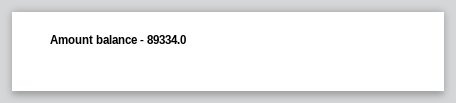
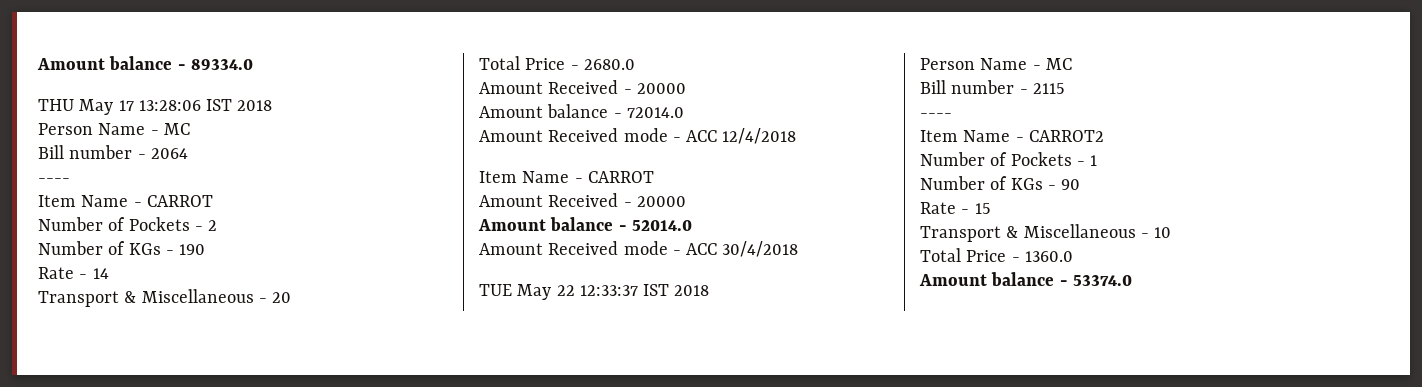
+ THU May 17 13:28:06 IST 2018
+ Person Name - MC
+ Bill number - 2064
+ ----
+ Item Name - CARROT
+ Number of Pockets - 2
+ Number of KGs - 190
+ Rate - 14
+ Transport & Miscellaneous - 20
+ Total Price - 2680.0
+ Amount Received - 20000
+ Amount balance - 72014.0
+ Amount Received mode - ACC 12/4/2018
+ Item Name - CARROT
+ Amount Received - 20000
+ Amount balance - 52014.0
+ Amount Received mode - ACC 30/4/2018
+ TUE May 22 12:33:37 IST 2018
+ Person Name - MC
+ Bill number - 2115
+ ----
+ Item Name - CARROT2
+ Number of Pockets - 1
+ Number of KGs - 90
+ Rate - 15
+ Transport & Miscellaneous - 10
+ Total Price - 1360.0
+ Amount balance - 53374.0

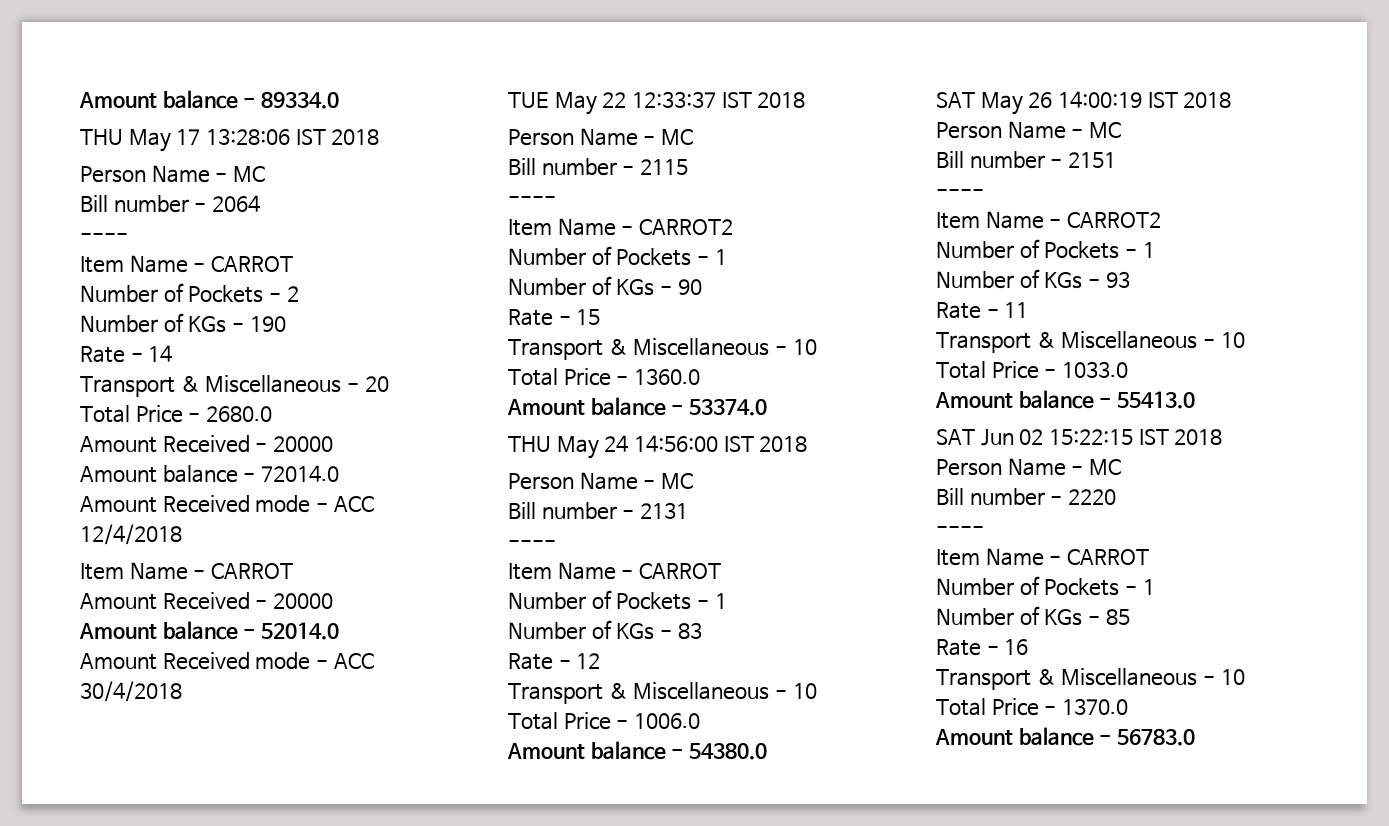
+ THU May 24 14:56:00 IST 2018
+ Person Name - MC
+ Bill number - 2131
+ ----
+ Item Name - CARROT
+ Number of Pockets - 1
+ Number of KGs - 83
+ Rate - 12
+ Transport & Miscellaneous - 10
+ Total Price - 1006.0
+ Amount balance - 54380.0
+ SAT May 26 14:00:19 IST 2018
+ Person Name - MC
+ Bill number - 2151
+ ----
+ Item Name - CARROT2
+ Number of Pockets - 1
+ Number of KGs - 93
+ Rate - 11
+ Transport & Miscellaneous - 10
+ Total Price - 1033.0
+ Amount balance - 55413.0
+ SAT Jun 02 15:22:15 IST 2018
+ Person Name - MC
+ Bill number - 2220
+ ----
+ Item Name - CARROT
+ Number of Pockets - 1
+ Number of KGs - 85
+ Rate - 16
+ Transport & Miscellaneous - 10
+ Total Price - 1370.0
+ Amount balance - 56783.0

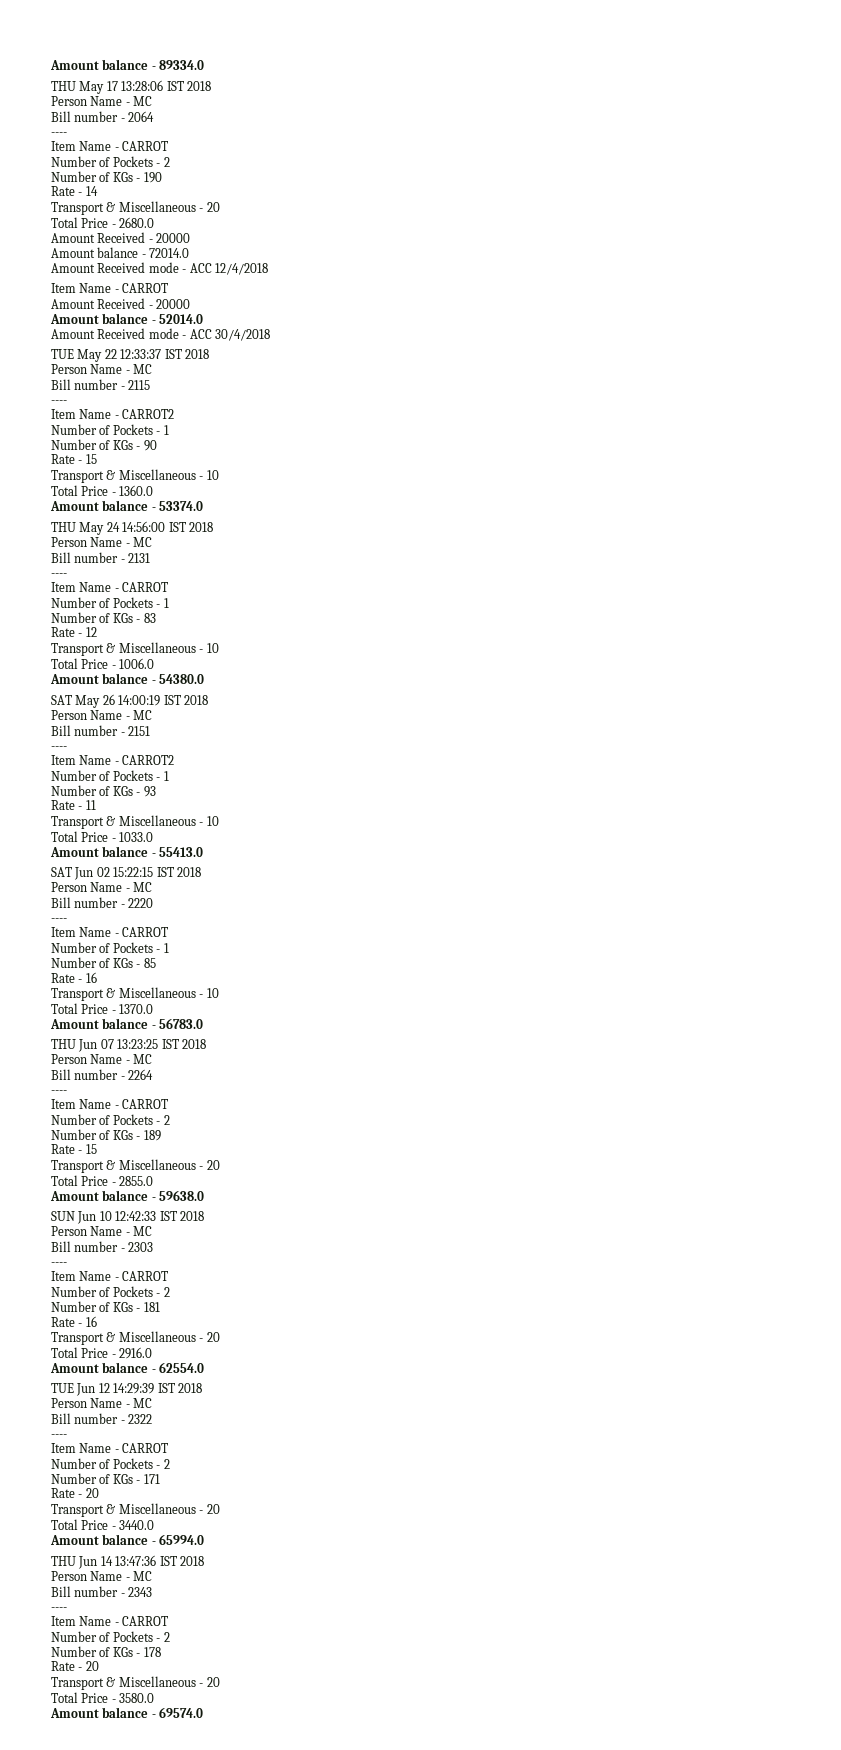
+ THU Jun 07 13:23:25 IST 2018
+ Person Name - MC
+ Bill number - 2264
+ ----
+ Item Name - CARROT
+ Number of Pockets - 2
+ Number of KGs - 189
+ Rate - 15
+ Transport & Miscellaneous - 20
+ Total Price - 2855.0
+ Amount balance - 59638.0
+ SUN Jun 10 12:42:33 IST 2018
+ Person Name - MC
+ Bill number - 2303
+ ----
+ Item Name - CARROT
+ Number of Pockets - 2
+ Number of KGs - 181
+ Rate - 16
+ Transport & Miscellaneous - 20
+ Total Price - 2916.0
+ Amount balance - 62554.0
+ TUE Jun 12 14:29:39 IST 2018
+ Person Name - MC
+ Bill number - 2322
+ ----
+ Item Name - CARROT
+ Number of Pockets - 2
+ Number of KGs - 171
+ Rate - 20
+ Transport & Miscellaneous - 20
+ Total Price - 3440.0
+ Amount balance - 65994.0
+ THU Jun 14 13:47:36 IST 2018
+ Person Name - MC
+ Bill number - 2343
+ ----
+ Item Name - CARROT
+ Number of Pockets - 2
+ Number of KGs - 178
+ Rate - 20
+ Transport & Miscellaneous - 20
+ Total Price - 3580.0
+ Amount balance - 69574.0

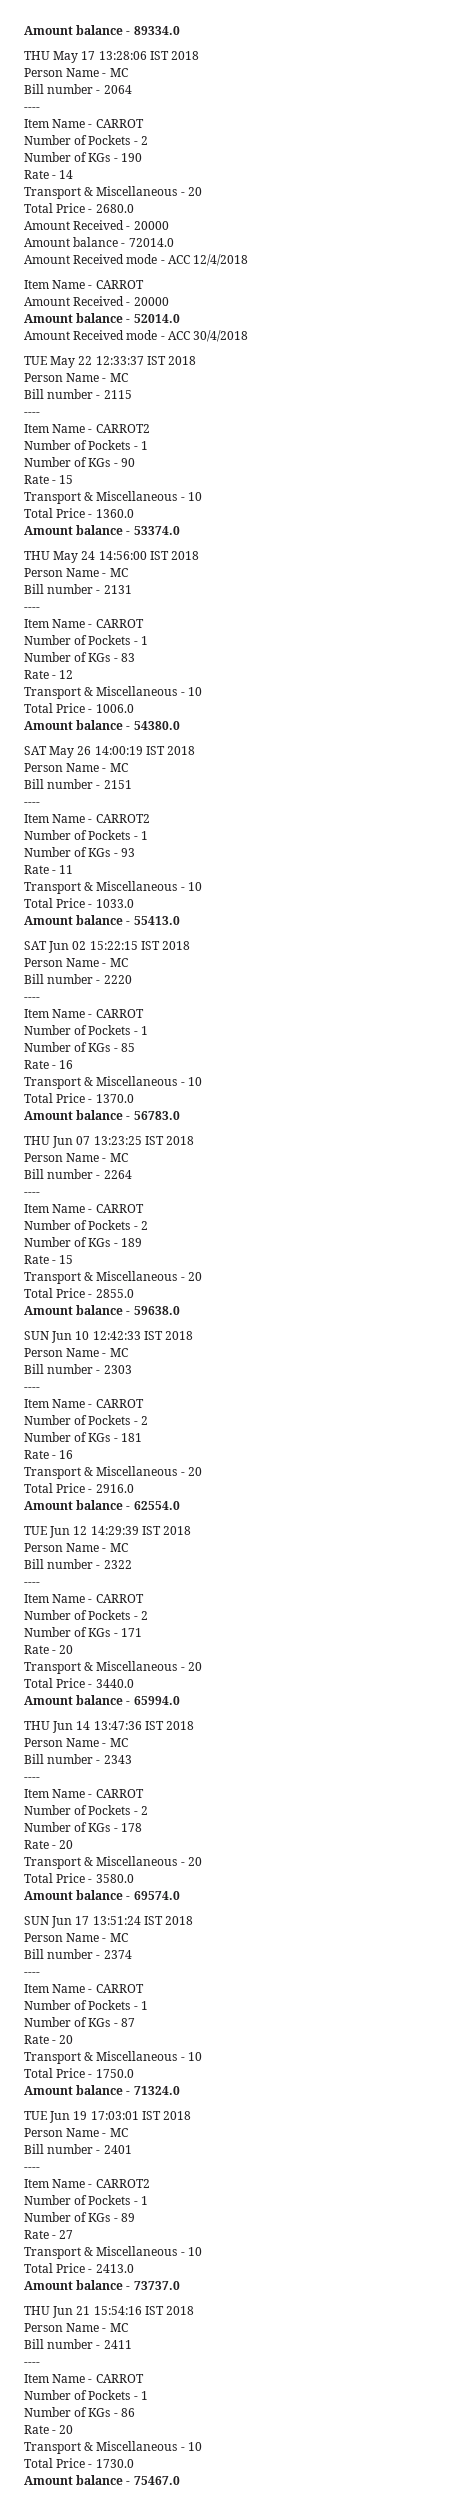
+ SUN Jun 17 13:51:24 IST 2018
+ Person Name - MC
+ Bill number - 2374
+ ----
+ Item Name - CARROT
+ Number of Pockets - 1
+ Number of KGs - 87
+ Rate - 20
+ Transport & Miscellaneous - 10
+ Total Price - 1750.0
+ Amount balance - 71324.0
+ TUE Jun 19 17:03:01 IST 2018
+ Person Name - MC
+ Bill number - 2401
+ ----
+ Item Name - CARROT2
+ Number of Pockets - 1
+ Number of KGs - 89
+ Rate - 27
+ Transport & Miscellaneous - 10
+ Total Price - 2413.0
+ Amount balance - 73737.0
+ THU Jun 21 15:54:16 IST 2018
+ Person Name - MC
+ Bill number - 2411
+ ----
+ Item Name - CARROT
+ Number of Pockets - 1
+ Number of KGs - 86
+ Rate - 20
+ Transport & Miscellaneous - 10
+ Total Price - 1730.0
+ Amount balance - 75467.0

